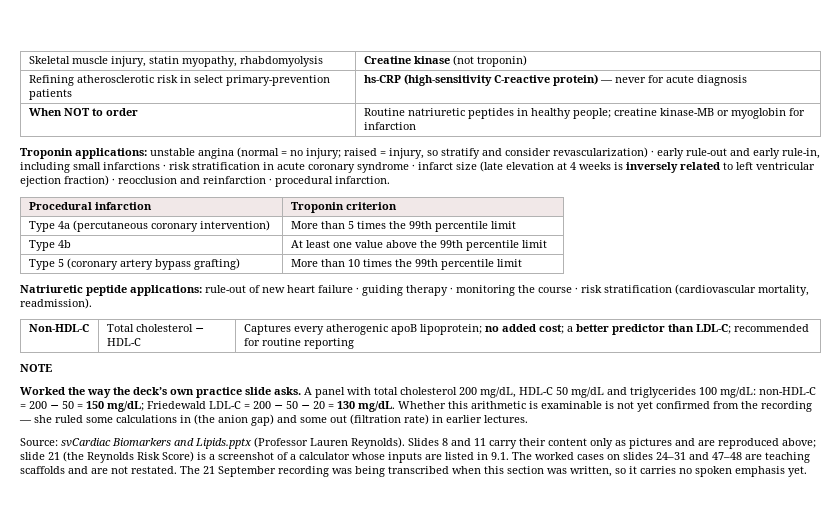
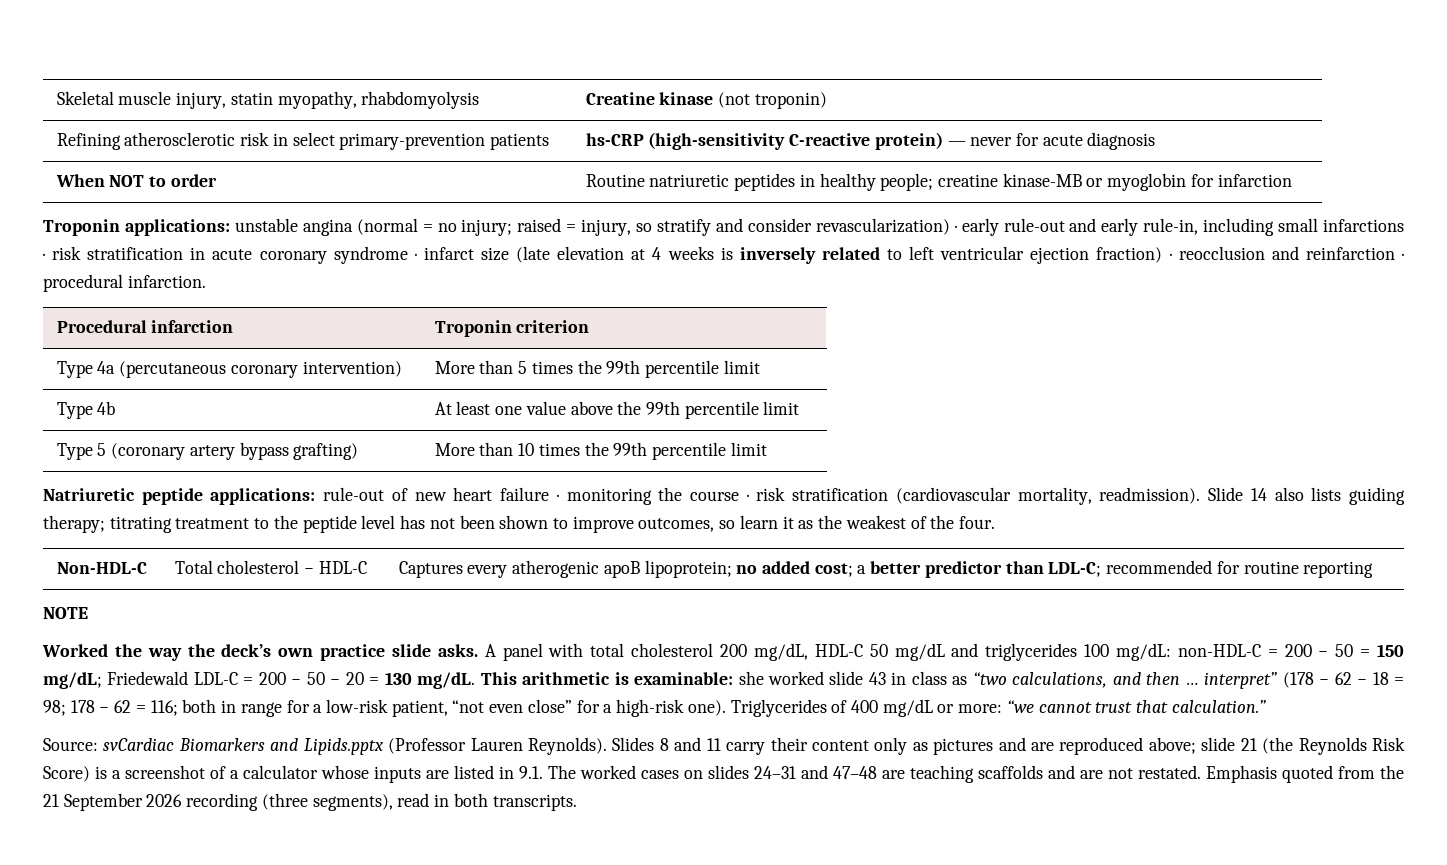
- Natriuretic peptide applications: rule-out of new heart failure · guiding therapy · monitoring the course · risk stratification (cardiovascular mortality, readmission).
+ Natriuretic peptide applications: rule-out of new heart failure · monitoring the course · risk stratification (cardiovascular mortality, readmission). Slide 14 also lists guiding therapy; titrating treatment to the peptide level has not been shown to improve outcomes, so learn it as the weakest of the four.
- Whether this arithmetic is examinable is not yet confirmed from the recording — she ruled some calculations in (the anion gap) and some out (filtration rate) in earlier lectures.
+ This arithmetic is examinable: she worked slide 43 in class as “two calculations, and then … interpret” (178 − 62 − 18 = 98; 178 − 62 = 116; both in range for a low-risk patient, “not even close” for a high-risk one). Triglycerides of 400 mg/dL or more: “we cannot trust that calculation.”
- The 21 September recording was being transcribed when this section was written, so it carries no spoken emphasis yet.
+ Emphasis quoted from the 21 September 2026 recording (three segments), read in both transcripts.

